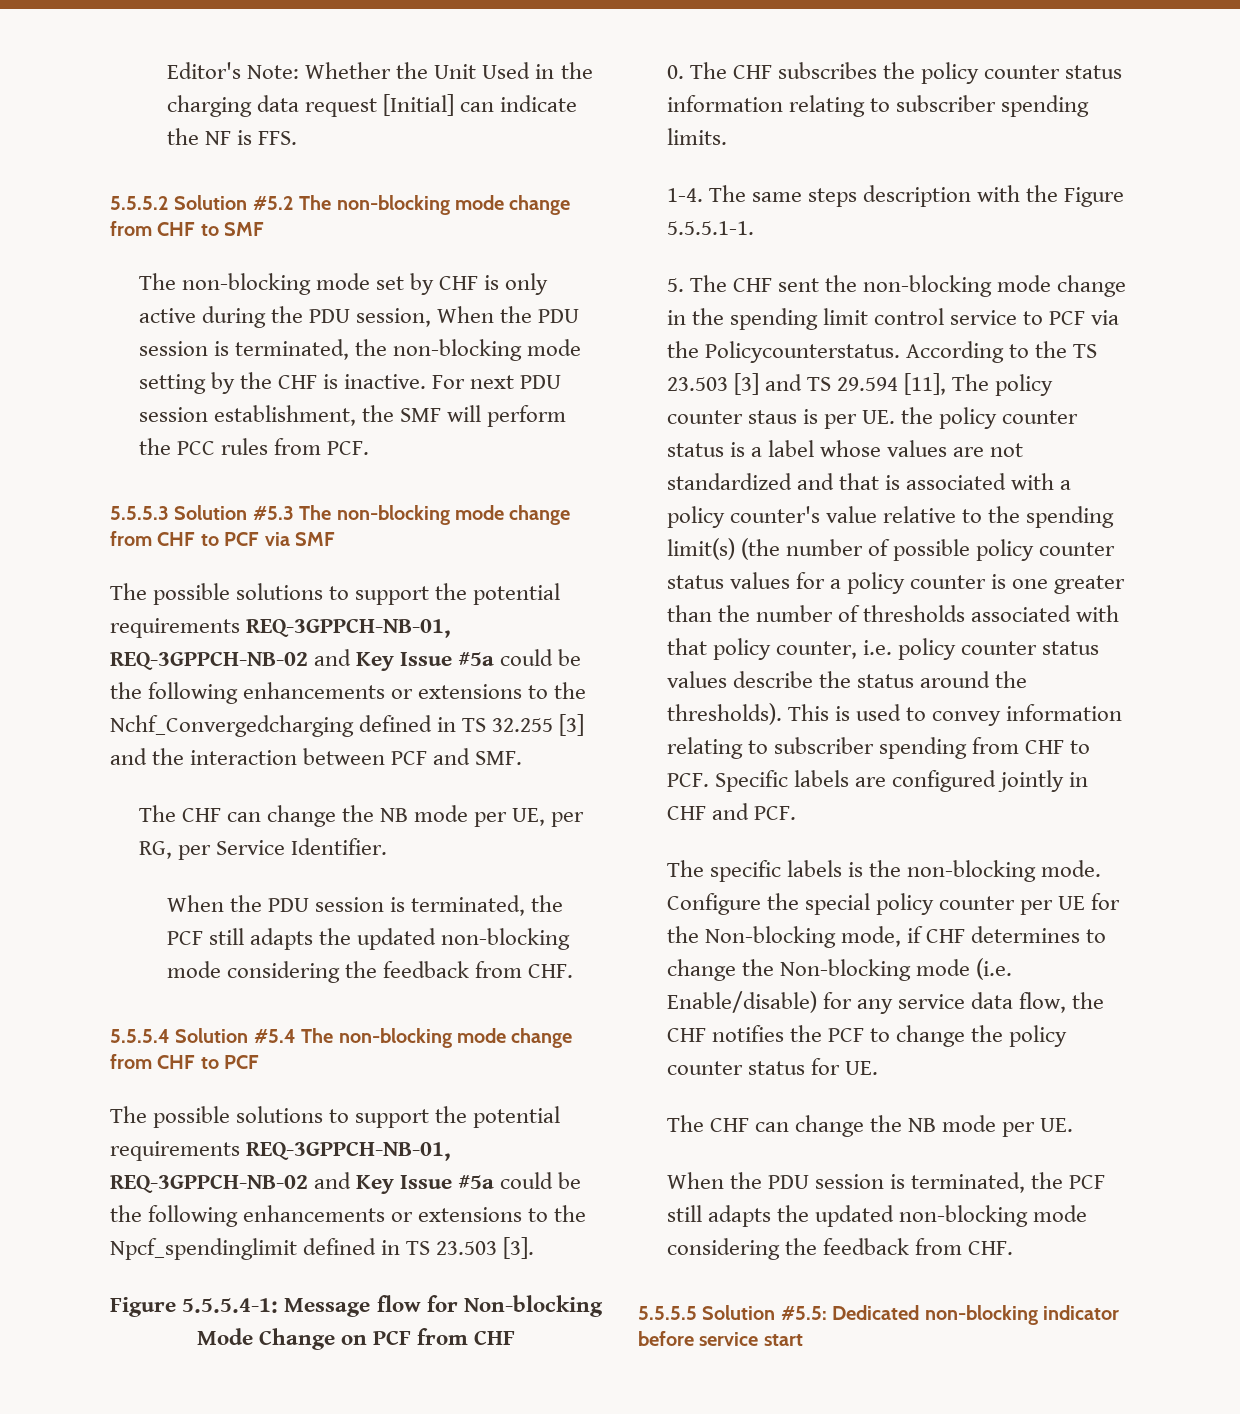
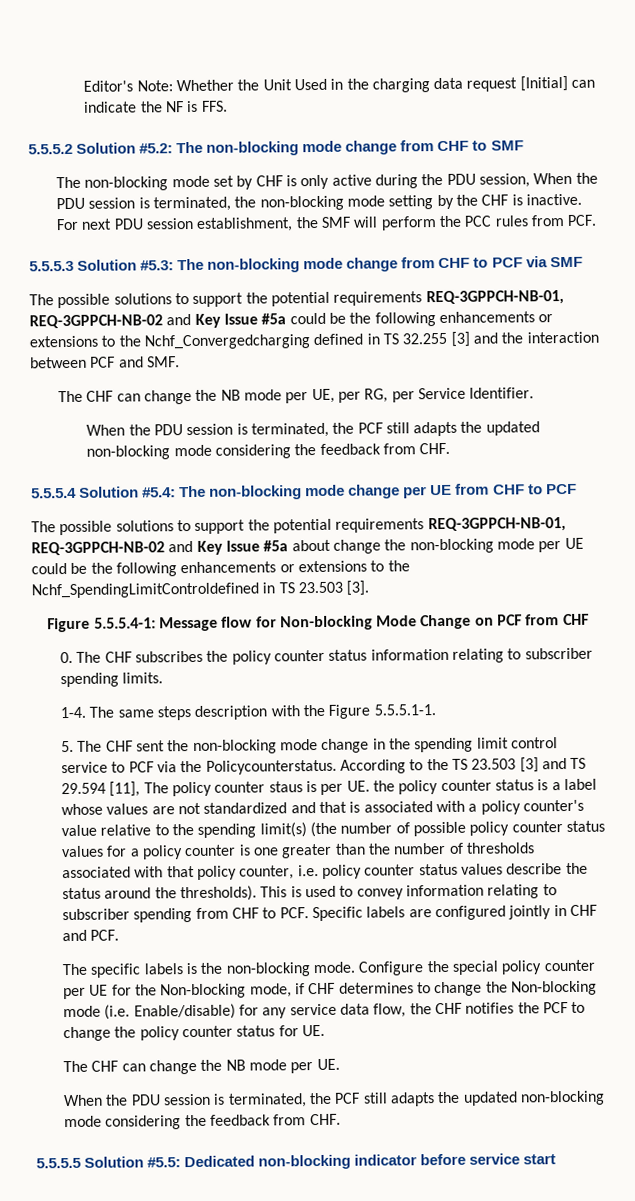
- 5.5.5.2 Solution #5.2 The non-blocking mode change from CHF to SMF
+ 5.5.5.2 Solution #5.2: The non-blocking mode change from CHF to SMF
- 5.5.5.3 Solution #5.3 The non-blocking mode change from CHF to PCF via SMF
+ 5.5.5.3 Solution #5.3: The non-blocking mode change from CHF to PCF via SMF
- 5.5.5.4 Solution #5.4 The non-blocking mode change from CHF to PCF
+ 5.5.5.4 Solution #5.4: The non-blocking mode change per UE from CHF to PCF
- The possible solutions to support the potential requirements REQ-3GPPCH-NB-01, REQ-3GPPCH-NB-02 and Key Issue #5a could be the following enhancements or extensions to the Npcf_spendinglimit defined in TS 23.503 [3].
+ The possible solutions to support the potential requirements REQ-3GPPCH-NB-01, REQ-3GPPCH-NB-02 and Key Issue #5a about change the non-blocking mode per UE could be the following enhancements or extensions to the Nchf_SpendingLimitControldefined in TS 23.503 [3].

